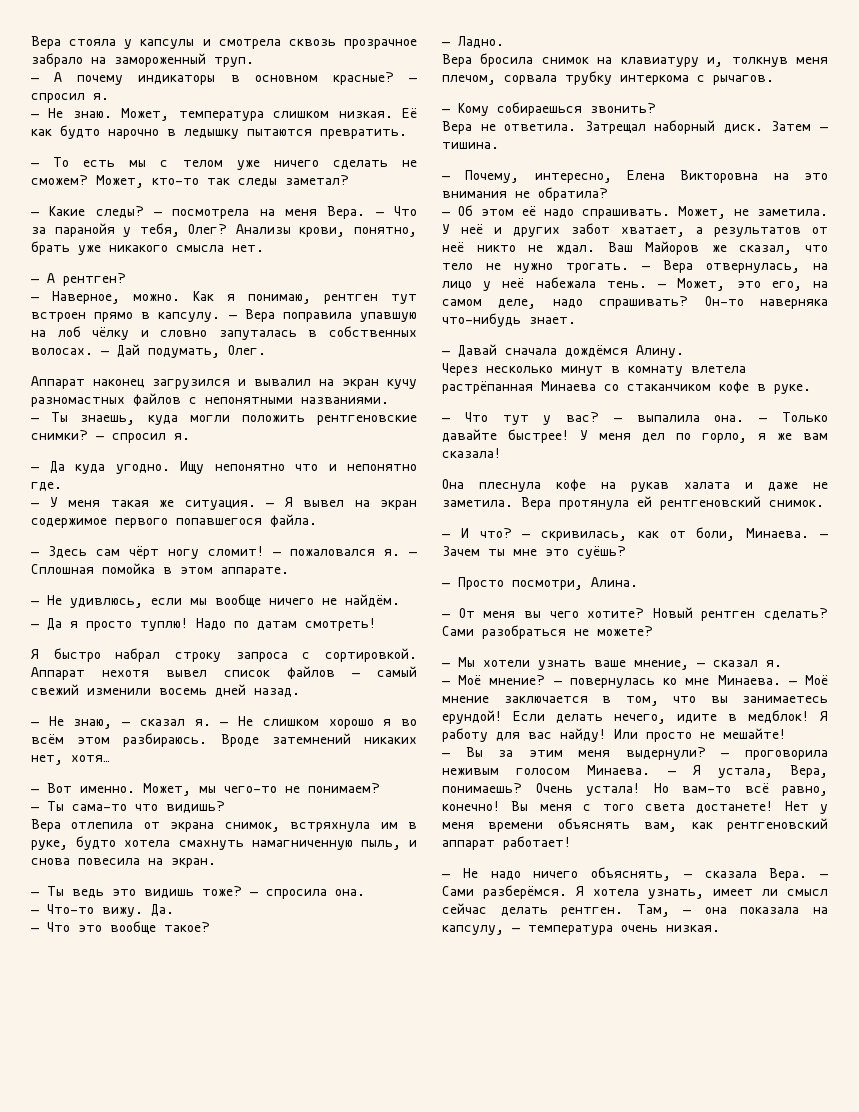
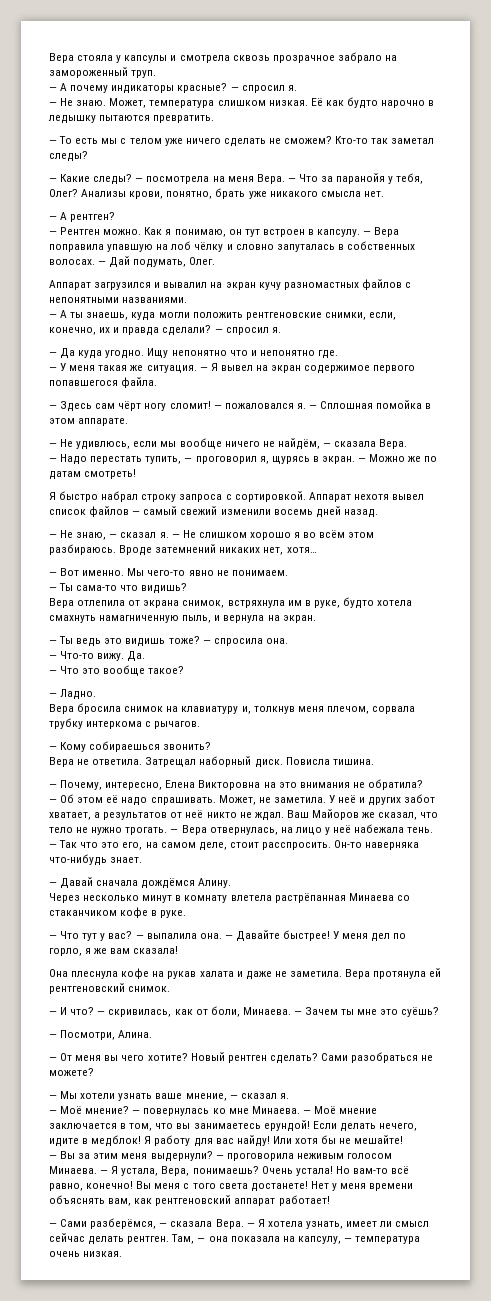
- — А почему индикаторы в основном красные?
+ — А почему индикаторы красные?
- Может, кто-то так следы заметал?
+ Кто-то так заметал следы?
- — Наверное, можно.
+ — Рентген можно.
- Как я понимаю, рентген тут встроен прямо в капсулу.
+ Как я понимаю, он тут встроен в капсулу.
- Аппарат наконец загрузился и вывалил на экран кучу разномастных файлов с непонятными названиями.
+ Аппарат загрузился и вывалил на экран кучу разномастных файлов с непонятными названиями.
- — Ты знаешь, куда могли положить рентгеновские снимки?
+ — А ты знаешь, куда могли положить рентгеновские снимки, если, конечно, их и правда сделали?
- — Не удивлюсь, если мы вообще ничего не найдём.
- — Да я просто туплю! Надо по датам смотреть!
+ — Не удивлюсь, если мы вообще ничего не найдём, — сказала Вера.
+ — Надо перестать тупить, — проговорил я, щурясь в экран. — Можно же по датам смотреть!
- Может, мы чего-то не понимаем?
+ Мы чего-то явно не понимаем.
- Вера отлепила от экрана снимок, встряхнула им в руке, будто хотела смахнуть намагниченную пыль, и снова повесила на экран.
+ Вера отлепила от экрана снимок, встряхнула им в руке, будто хотела смахнуть намагниченную пыль, и вернула на экран.
- Затем — тишина.
+ Повисла тишина.
- — Может, это его, на самом деле, надо спрашивать?
+ — Так что это его, на самом деле, стоит расспросить.
- — Только давайте быстрее!
+ — Давайте быстрее!
- — Просто посмотри, Алина.
+ — Посмотри, Алина.
- Или просто не мешайте!
+ Или хотя бы не мешайте!
- — Не надо ничего объяснять, — сказала Вера.
+ — Сами разберёмся, — сказала Вера.
- — Сами разберёмся. Я хотела узнать, имеет ли смысл сейчас делать рентген.
+ — Я хотела узнать, имеет ли смысл сейчас делать рентген.

